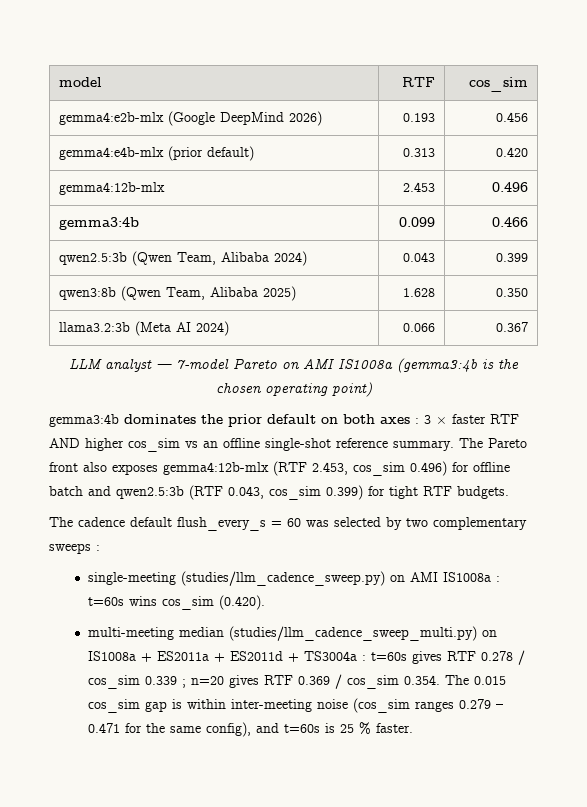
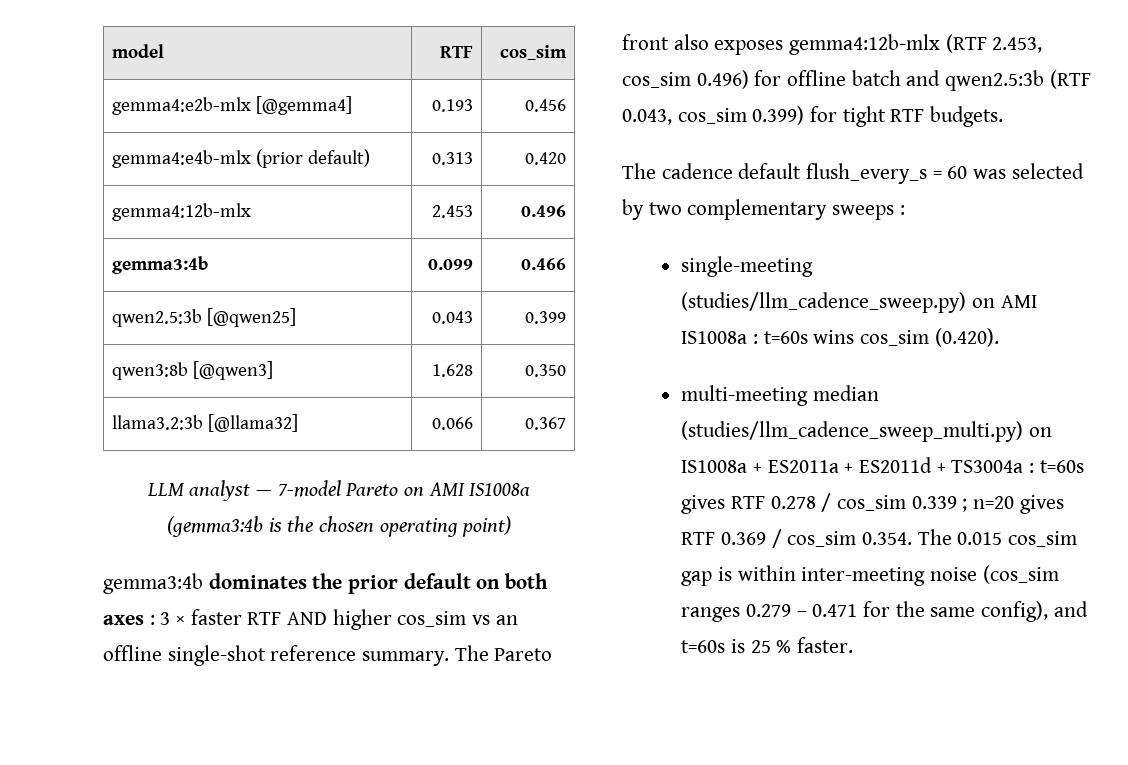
- gemma4:e2b-mlx (Google DeepMind 2026) | 0.193 | 0.456
+ gemma4:e2b-mlx [@gemma4] | 0.193 | 0.456
- qwen2.5:3b (Qwen Team, Alibaba 2024) | 0.043 | 0.399
+ qwen2.5:3b [@qwen25] | 0.043 | 0.399
- qwen3:8b (Qwen Team, Alibaba 2025) | 1.628 | 0.350
+ qwen3:8b [@qwen3] | 1.628 | 0.350
- llama3.2:3b (Meta AI 2024) | 0.066 | 0.367
+ llama3.2:3b [@llama32] | 0.066 | 0.367

